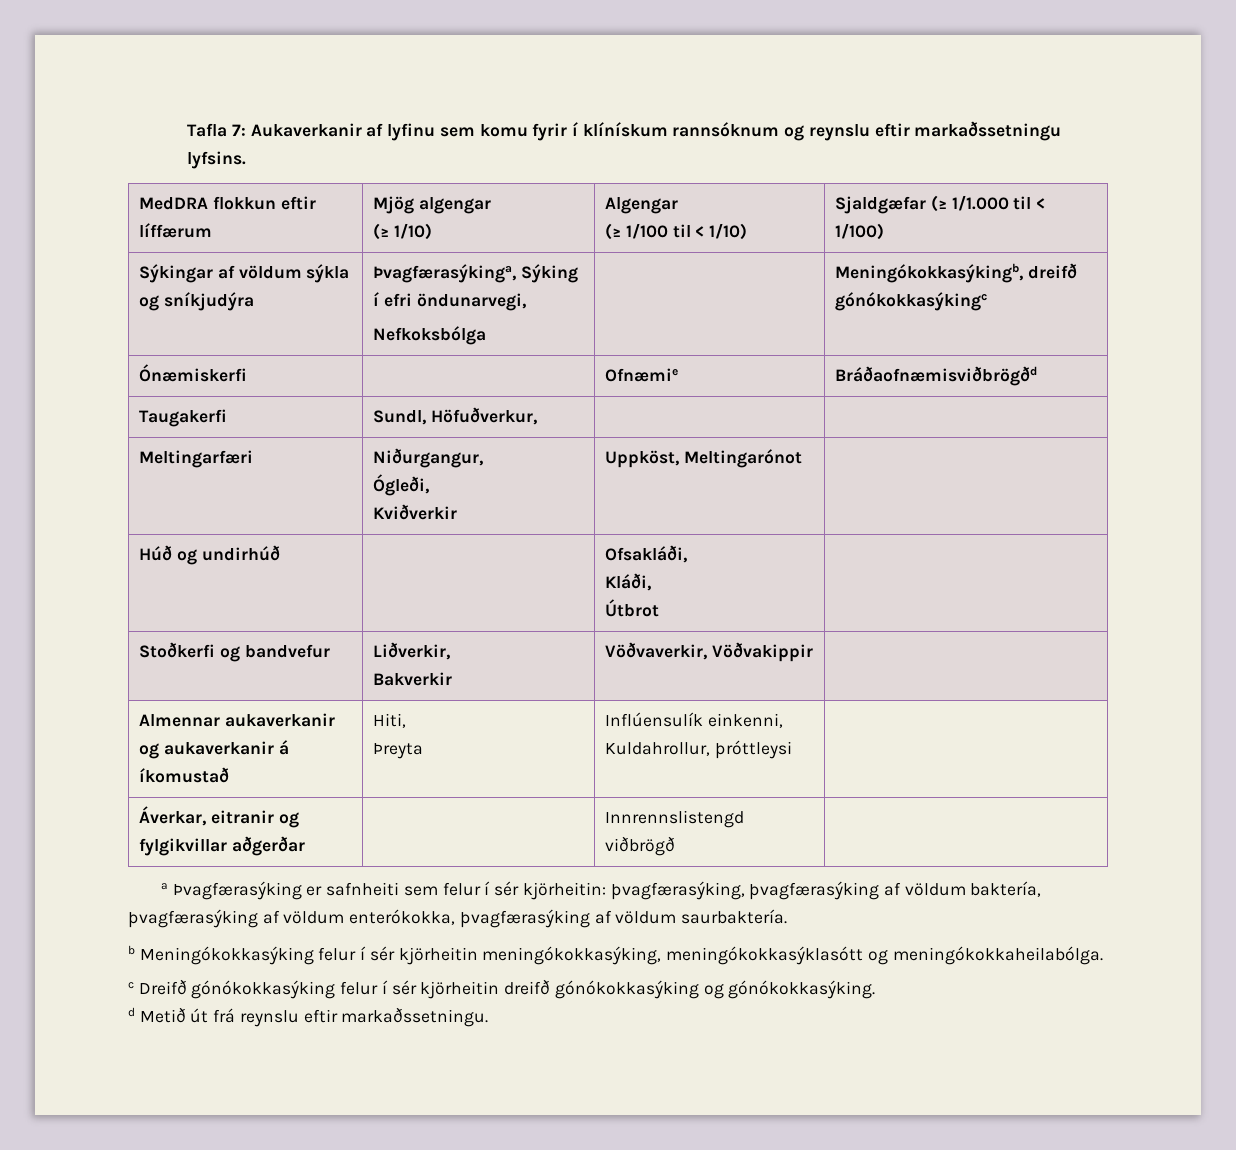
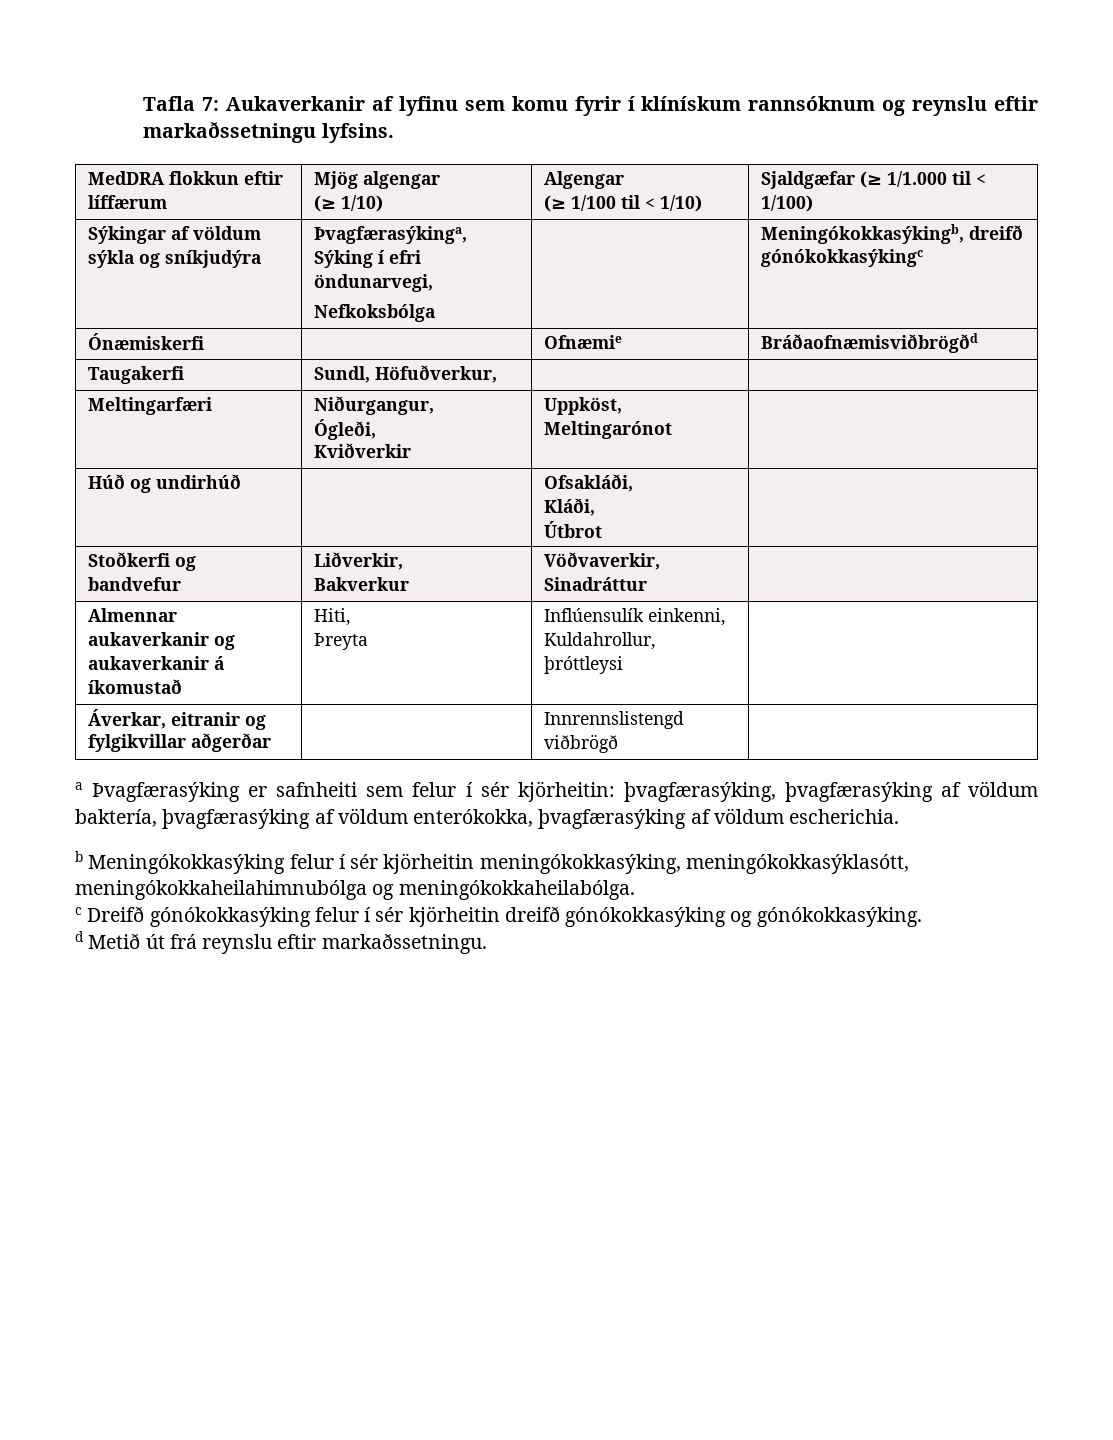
  Stoðkerfi og bandvefur | Liðverkir,
- Bakverkir | Vöðvaverkir, Vöðvakippir |
+ Bakverkur | Vöðvaverkir, Sinadráttur |
- a Þvagfærasýking er safnheiti sem felur í sér kjörheitin: þvagfærasýking, þvagfærasýking af völdum baktería, þvagfærasýking af völdum enterókokka, þvagfærasýking af völdum saurbaktería.
+ a Þvagfærasýking er safnheiti sem felur í sér kjörheitin: þvagfærasýking, þvagfærasýking af völdum baktería, þvagfærasýking af völdum enterókokka, þvagfærasýking af völdum escherichia.
- b Meningókokkasýking felur í sér kjörheitin meningókokkasýking, meningókokkasýklasótt og meningókokkaheilabólga.
+ b Meningókokkasýking felur í sér kjörheitin meningókokkasýking, meningókokkasýklasótt, meningókokkaheilahimnubólga og meningókokkaheilabólga.

